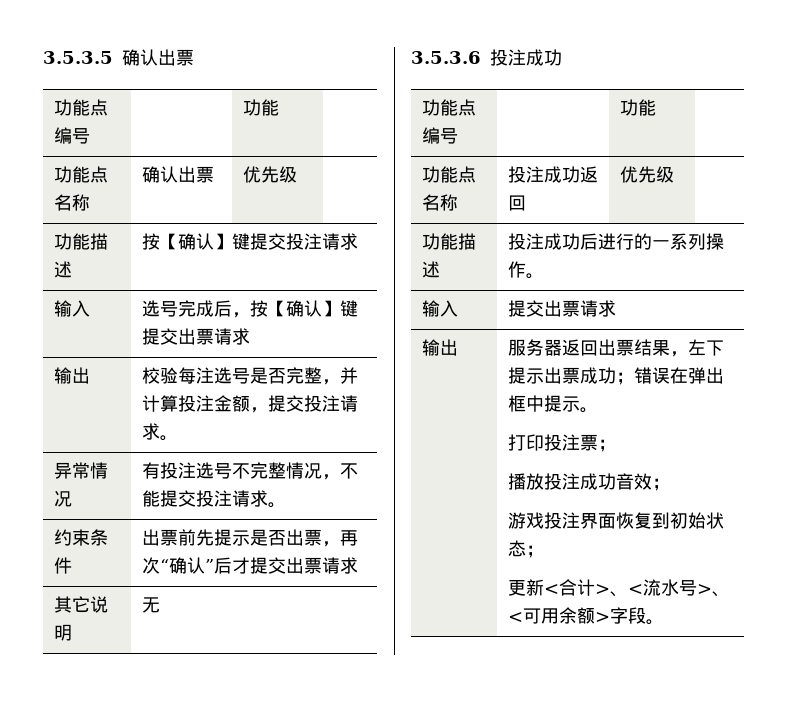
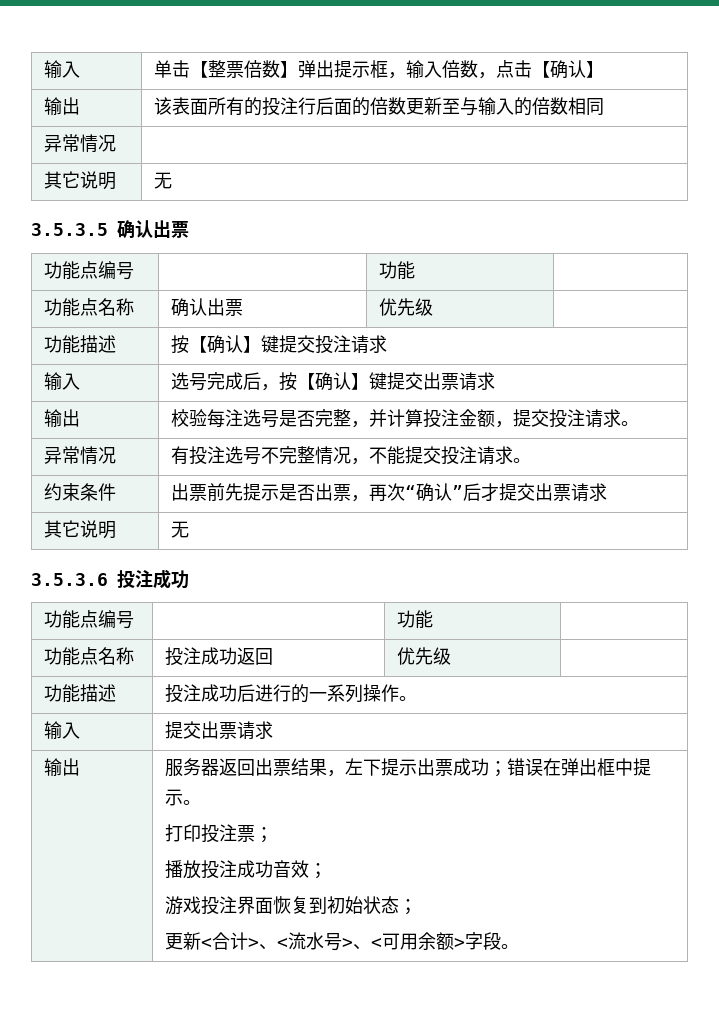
+ 输入 | 单击【整票倍数】弹出提示框，输入倍数，点击【确认】
+ 输出 | 该表面所有的投注行后面的倍数更新至与输入的倍数相同
+ 异常情况 |
+ 其它说明 | 无

